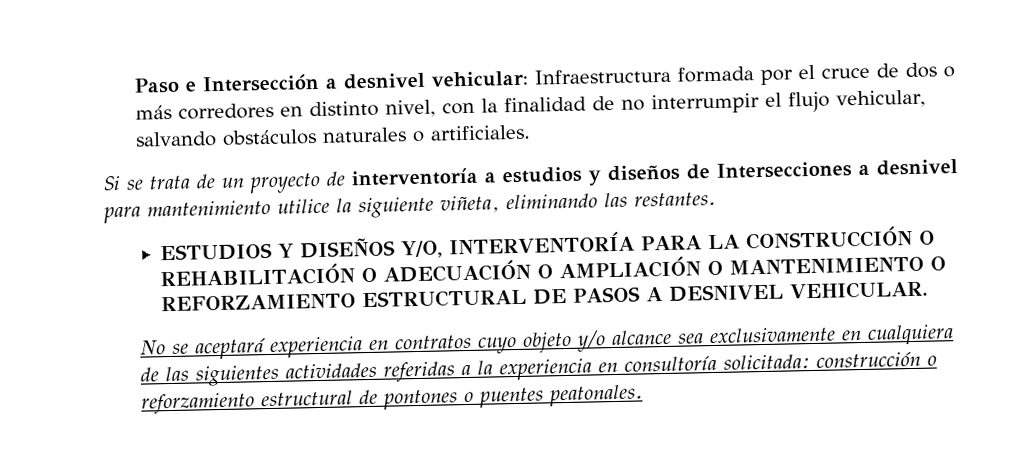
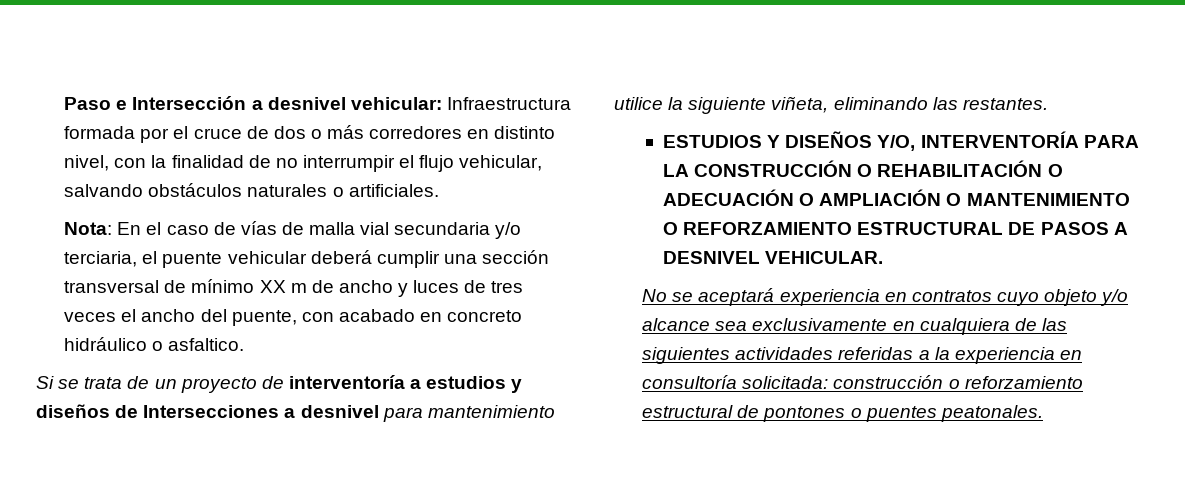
+ Nota: En el caso de vías de malla vial secundaria y/o terciaria, el puente vehicular deberá cumplir una sección transversal de mínimo XX m de ancho y luces de tres veces el ancho del puente, con acabado en concreto hidráulico o asfaltico.

